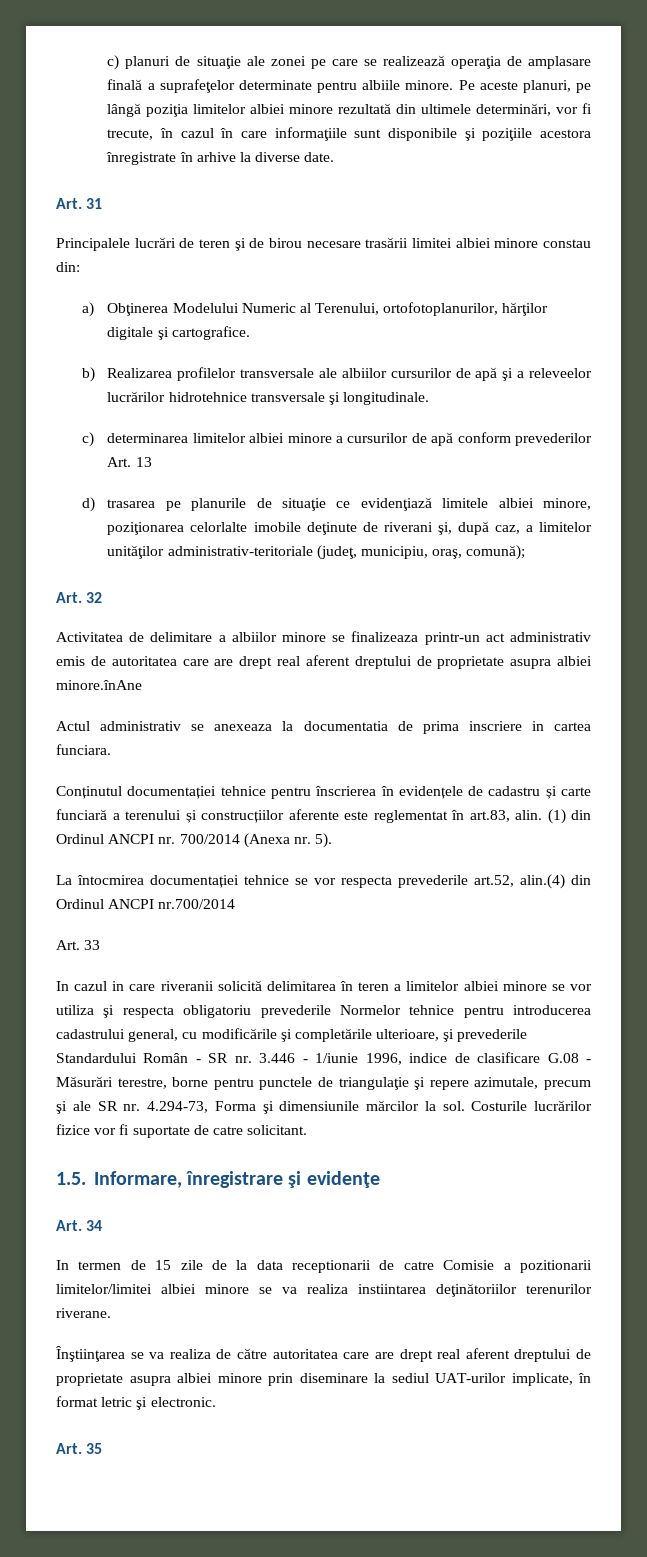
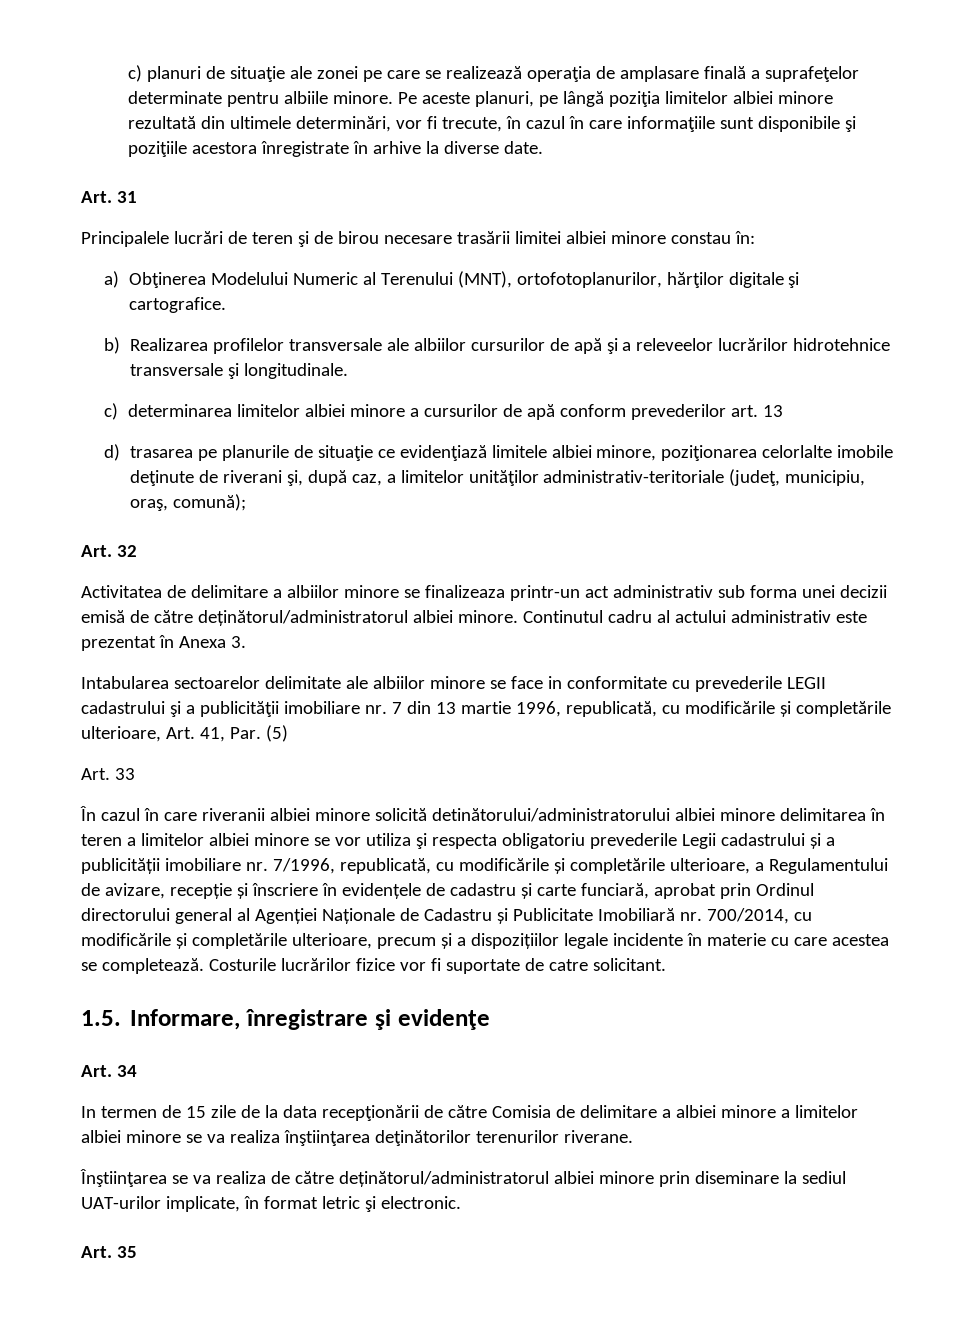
- Principalele lucrări de teren şi de birou necesare trasării limitei albiei minore constau din:
+ Principalele lucrări de teren şi de birou necesare trasării limitei albiei minore constau în:
- a) Obţinerea Modelului Numeric al Terenului, ortofotoplanurilor, hărţilor digitale şi cartografice.
+ a) Obţinerea Modelului Numeric al Terenului (MNT), ortofotoplanurilor, hărţilor digitale şi cartografice.
- c) determinarea limitelor albiei minore a cursurilor de apă conform prevederilor Art. 13
+ c) determinarea limitelor albiei minore a cursurilor de apă conform prevederilor art. 13
- Activitatea de delimitare a albiilor minore se finalizeaza printr-un act administrativ emis de autoritatea care are drept real aferent dreptului de proprietate asupra albiei minore.înAne
- Actul administrativ se anexeaza la documentatia de prima inscriere in cartea funciara.
- Conținutul documentației tehnice pentru înscrierea în evidențele de cadastru și carte funciară a terenului și construcțiilor aferente este reglementat în art.83, alin. (1) din Ordinul ANCPI nr. 700/2014 (Anexa nr. 5).
- La întocmirea documentației tehnice se vor respecta prevederile art.52, alin.(4) din Ordinul ANCPI nr.700/2014
+ Activitatea de delimitare a albiilor minore se finalizeaza printr-un act administrativ sub forma unei decizii emisă de către deținătorul/administratorul albiei minore. Continutul cadru al actului administrativ este prezentat în Anexa 3.
+ Intabularea sectoarelor delimitate ale albiilor minore se face in conformitate cu prevederile LEGII cadastrului şi a publicităţii imobiliare nr. 7 din 13 martie 1996, republicată, cu modificările și completările ulterioare, Art. 41, Par. (5)
  Art. 33
- In cazul in care riveranii solicită delimitarea în teren a limitelor albiei minore se vor utiliza şi respecta obligatoriu prevederile Normelor tehnice pentru introducerea cadastrului general, cu modificările şi completările ulterioare, şi prevederile Standardului Român - SR nr. 3.446 - 1/iunie 1996, indice de clasificare G.08 - Măsurări terestre, borne pentru punctele de triangulaţie şi repere azimutale, precum şi ale SR nr. 4.294-73, Forma şi dimensiunile mărcilor la sol.
+ În cazul în care riveranii albiei minore solicită detinătorului/administratorului albiei minore delimitarea în teren a limitelor albiei minore se vor utiliza şi respecta obligatoriu prevederile Legii cadastrului și a publicității imobiliare nr. 7/1996, republicată, cu modificările și completările ulterioare, a Regulamentului de avizare, recepție și înscriere în evidențele de cadastru și carte funciară, aprobat prin Ordinul directorului general al Agenției Naționale de Cadastru și Publicitate Imobiliară nr. 700/2014, cu modificările și completările ulterioare, precum și a dispozițiilor legale incidente în materie cu care acestea se completează.
- In termen de 15 zile de la data receptionarii de catre Comisie a pozitionarii limitelor/limitei albiei minore se va realiza instiintarea deţinătoriilor terenurilor riverane.
+ In termen de 15 zile de la data recepţionării de către Comisia de delimitare a albiei minore a limitelor albiei minore se va realiza înştiinţarea deţinătorilor terenurilor riverane.
- Înştiinţarea se va realiza de către autoritatea care are drept real aferent dreptului de proprietate asupra albiei minore prin diseminare la sediul UAT-urilor implicate, în format letric şi electronic.
+ Înştiinţarea se va realiza de către deținătorul/administratorul albiei minore prin diseminare la sediul UAT-urilor implicate, în format letric şi electronic.

